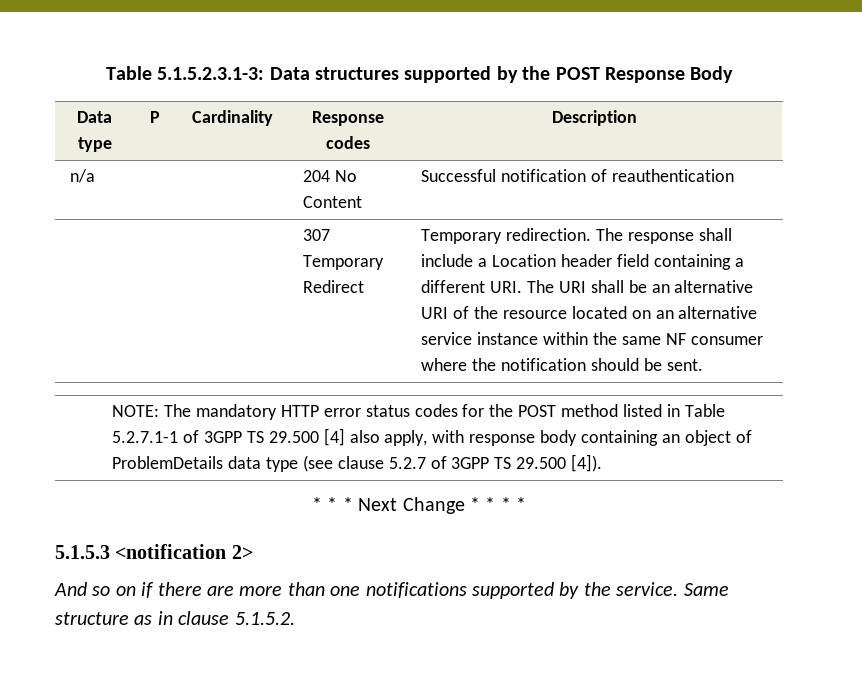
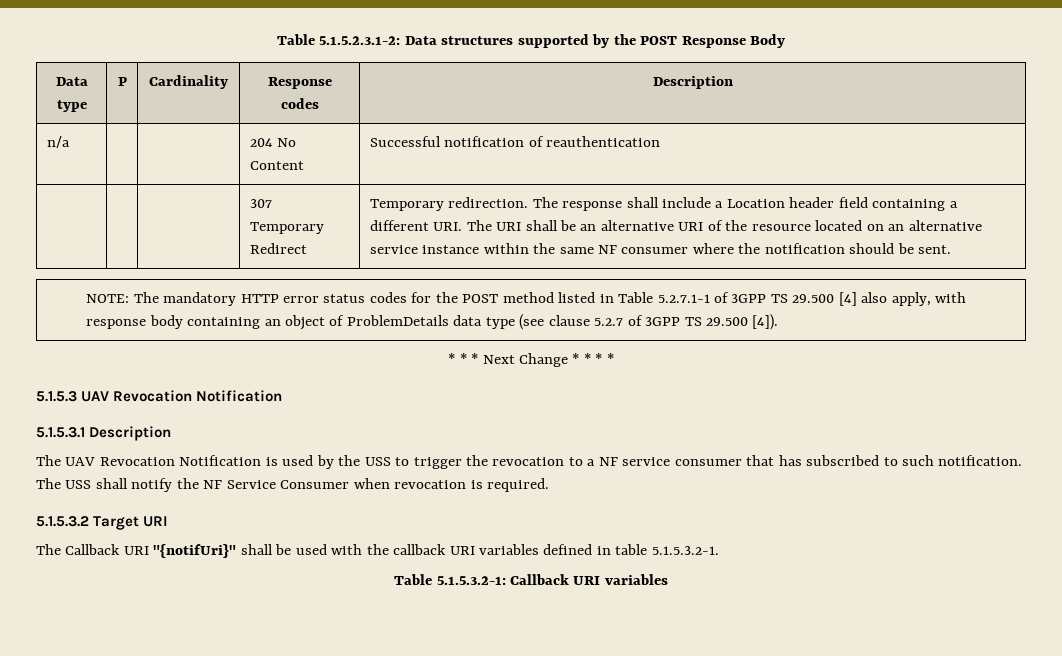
- Table 5.1.5.2.3.1-3: Data structures supported by the POST Response Body
+ Table 5.1.5.2.3.1-2: Data structures supported by the POST Response Body
- 5.1.5.3 <notification 2>
- And so on if there are more than one notifications supported by the service. Same structure as in clause 5.1.5.2.
+ 5.1.5.3 UAV Revocation Notification
+ 5.1.5.3.1 Description
+ The UAV Revocation Notification is used by the USS to trigger the revocation to a NF service consumer that has subscribed to such notification. The USS shall notify the NF Service Consumer when revocation is required.
+ 5.1.5.3.2 Target URI
+ The Callback URI "{notifUri}" shall be used with the callback URI variables defined in table 5.1.5.3.2-1.
+ Table 5.1.5.3.2-1: Callback URI variables

